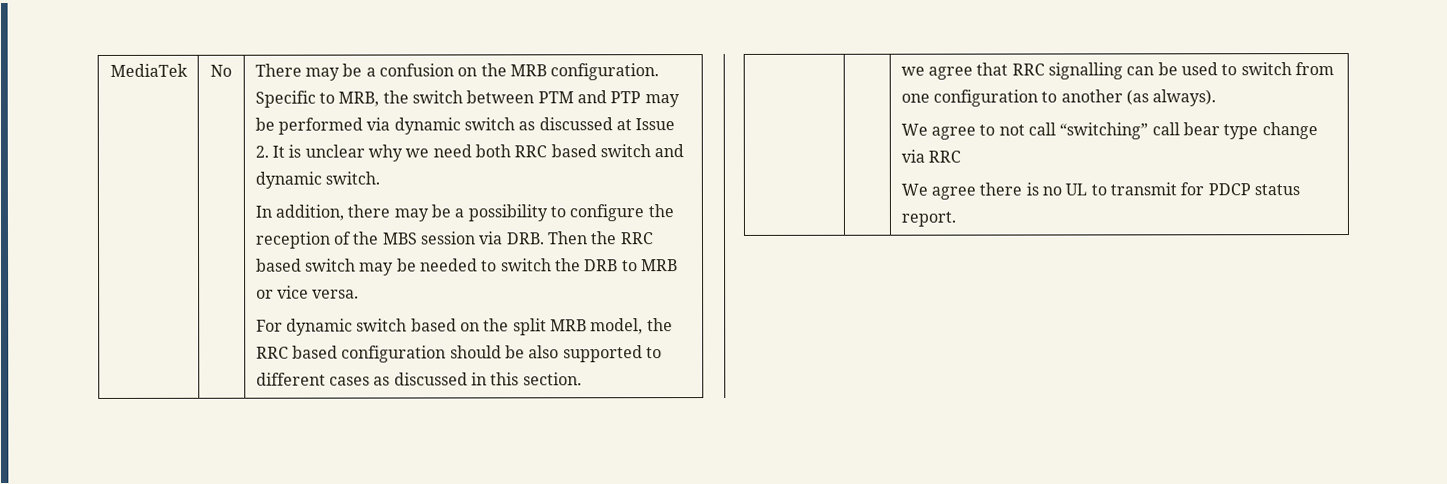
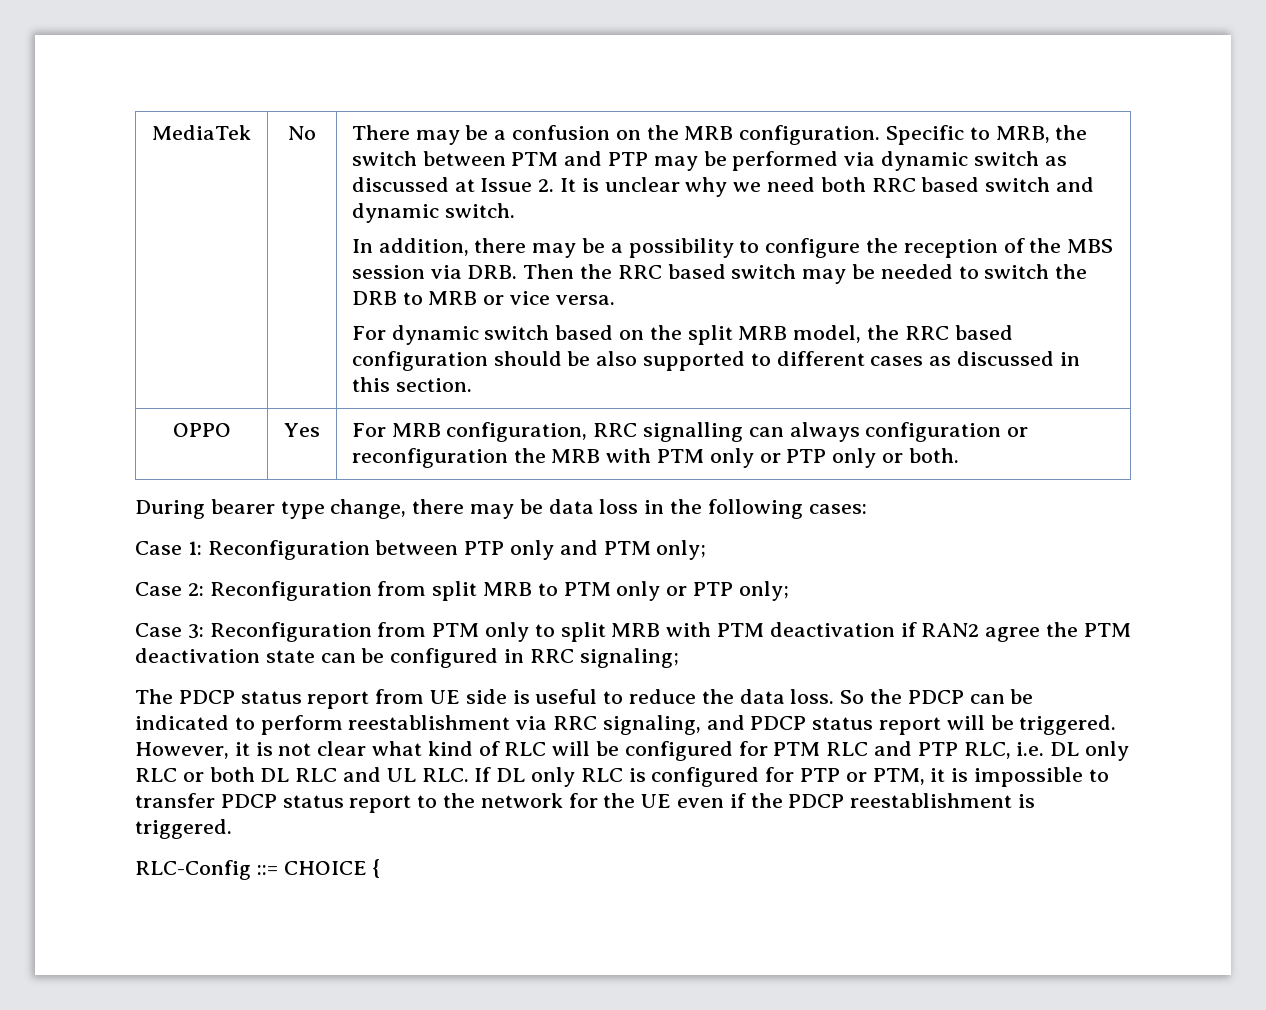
- we agree that RRC signalling can be used to switch from one configuration to another (as always).
- We agree to not call “switching” call bear type change via RRC
- We agree there is no UL to transmit for PDCP status report.
+ OPPO | Yes | For MRB configuration, RRC signalling can always configuration or reconfiguration the MRB with PTM only or PTP only or both.
+ During bearer type change, there may be data loss in the following cases:
+ Case 1: Reconfiguration between PTP only and PTM only;
+ Case 2: Reconfiguration from split MRB to PTM only or PTP only;
+ Case 3: Reconfiguration from PTM only to split MRB with PTM deactivation if RAN2 agree the PTM deactivation state can be configured in RRC signaling;
+ The PDCP status report from UE side is useful to reduce the data loss. So the PDCP can be indicated to perform reestablishment via RRC signaling, and PDCP status report will be triggered. However, it is not clear what kind of RLC will be configured for PTM RLC and PTP RLC, i.e. DL only RLC or both DL RLC and UL RLC. If DL only RLC is configured for PTP or PTM, it is impossible to transfer PDCP status report to the network for the UE even if the PDCP reestablishment is triggered.
+ RLC-Config ::= CHOICE {

